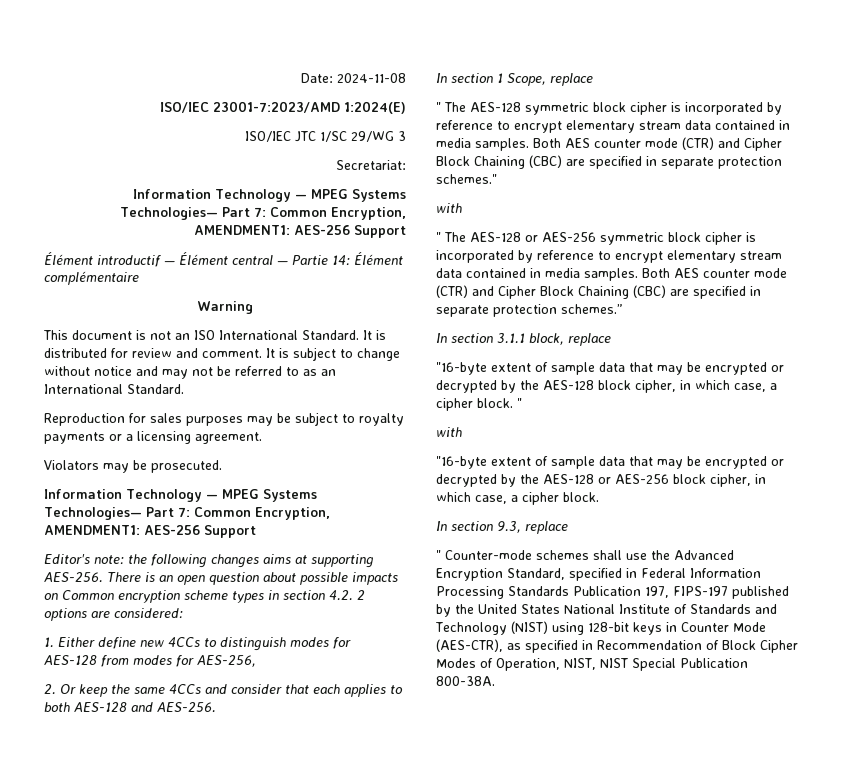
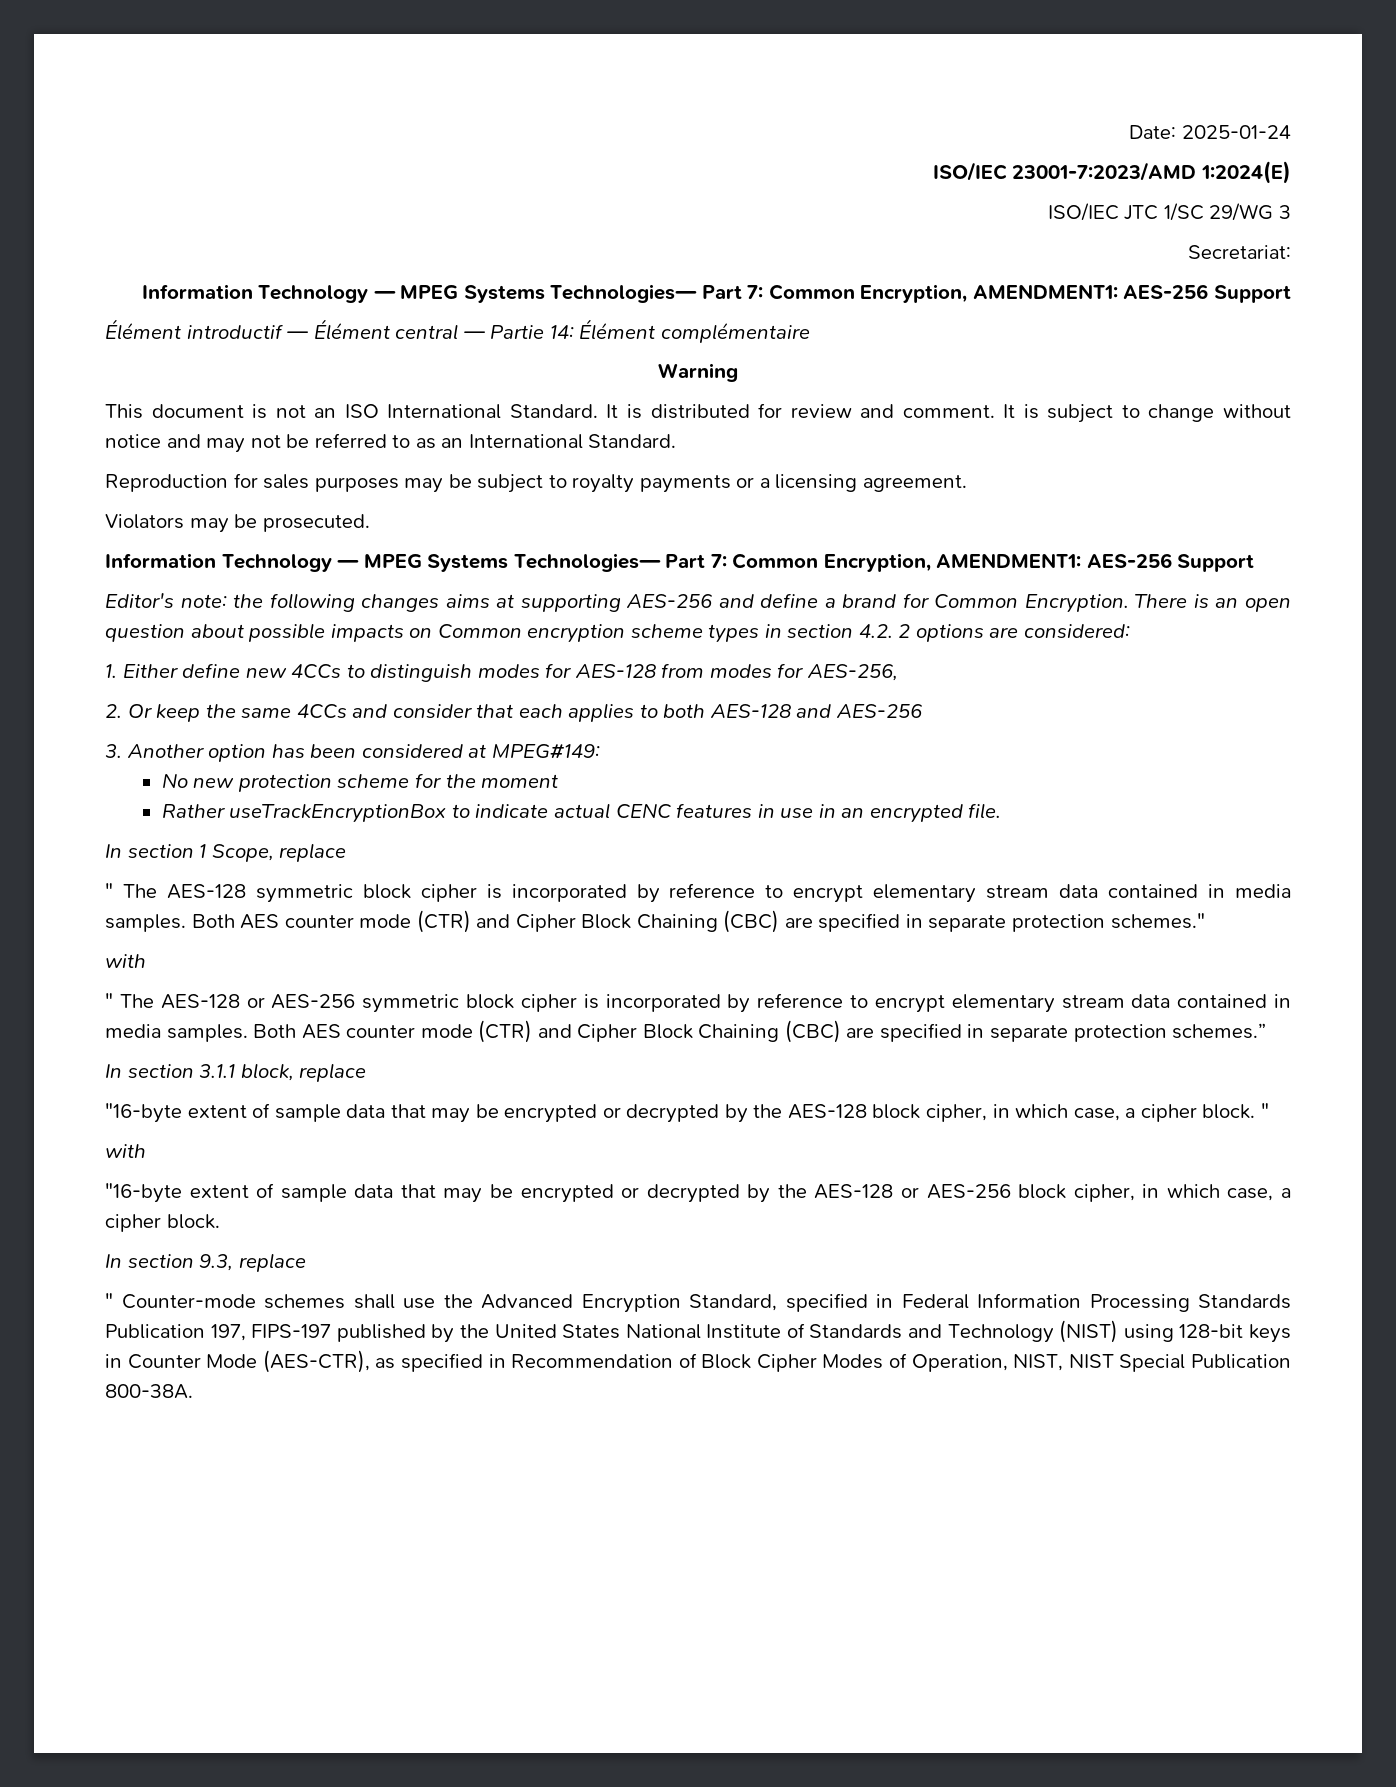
- Date: 2024-11-08
+ Date: 2025-01-24
- Editor's note: the following changes aims at supporting AES-256.
+ Editor's note: the following changes aims at supporting AES-256 and define a brand for Common Encryption.
- 2. Or keep the same 4CCs and consider that each applies to both AES-128 and AES-256.
+ 2. Or keep the same 4CCs and consider that each applies to both AES-128 and AES-256
+ 3. Another option has been considered at MPEG#149:
+ No new protection scheme for the moment
+ Rather useTrackEncryptionBox to indicate actual CENC features in use in an encrypted file.

